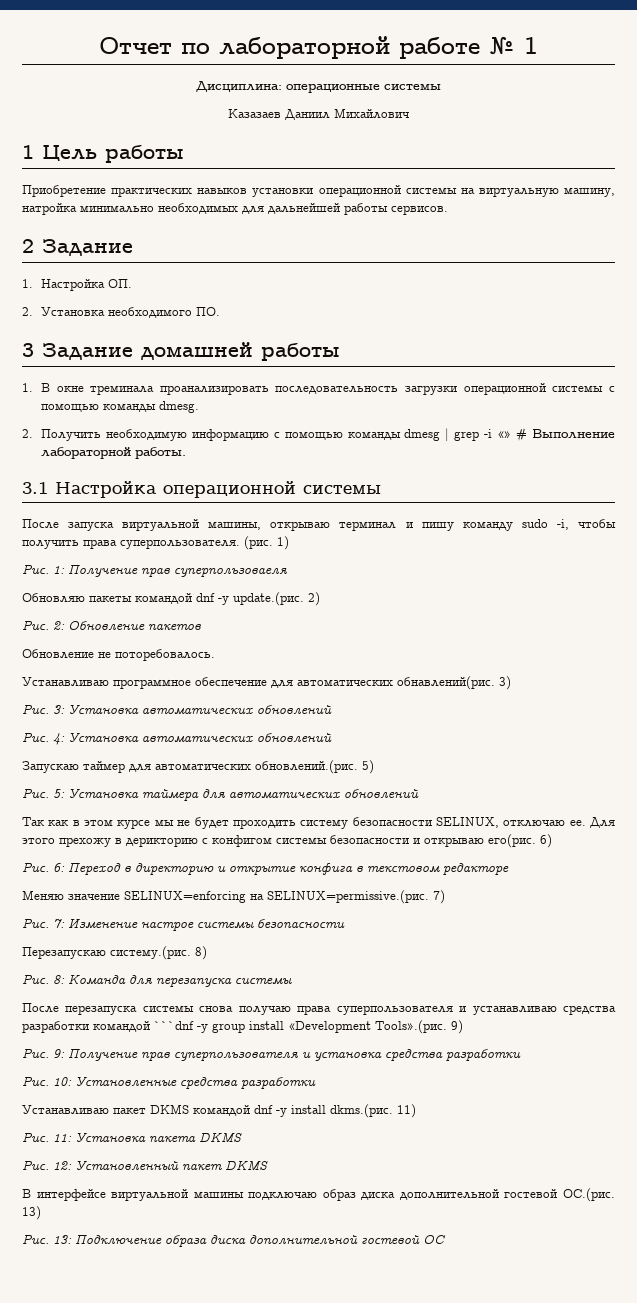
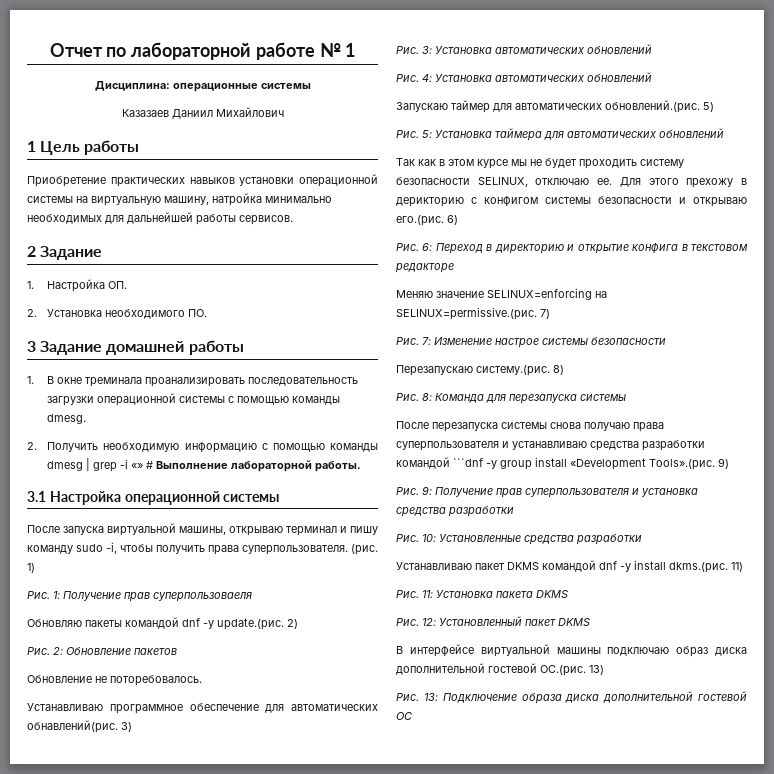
- Для этого прехожу в дерикторию с конфигом системы безопасности и открываю его(рис. 6)
+ Для этого прехожу в дерикторию с конфигом системы безопасности и открываю его.(рис. 6)

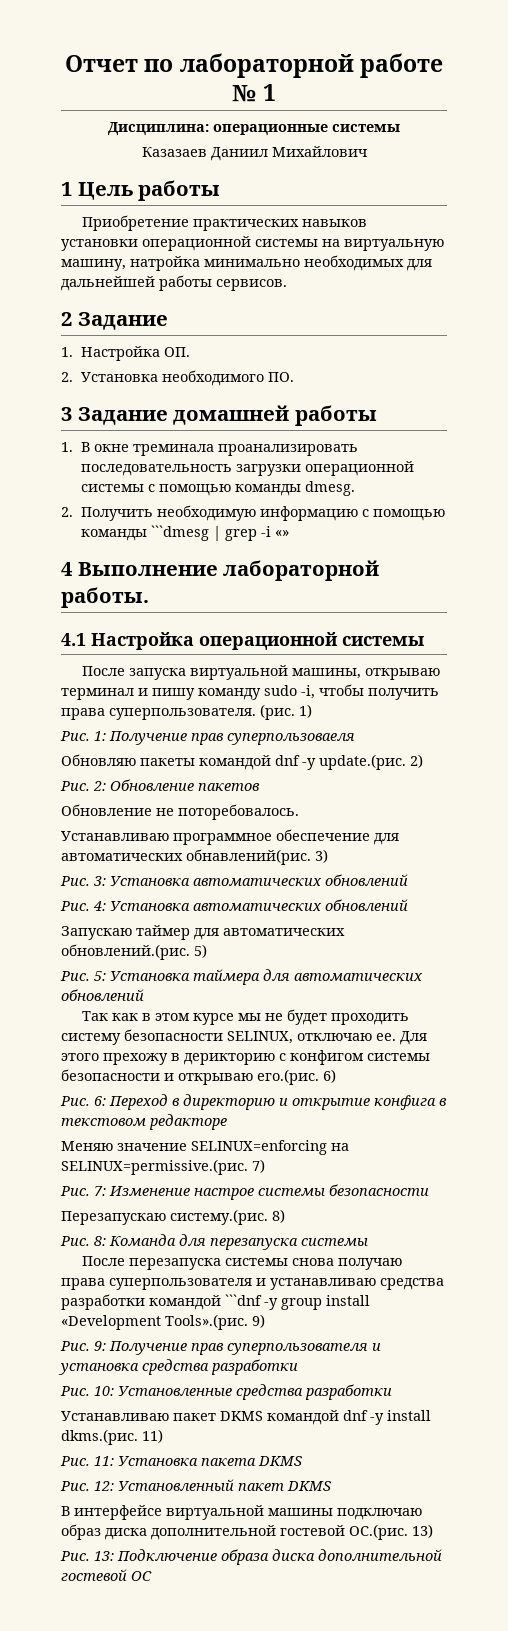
- 2. Получить необходимую информацию с помощью команды dmesg | grep -i «» # Выполнение лабораторной работы.
+ 2. Получить необходимую информацию с помощью команды ```dmesg | grep -i «»
+ 4 Выполнение лабораторной работы.
- 3.1 Настройка операционной системы
+ 4.1 Настройка операционной системы

